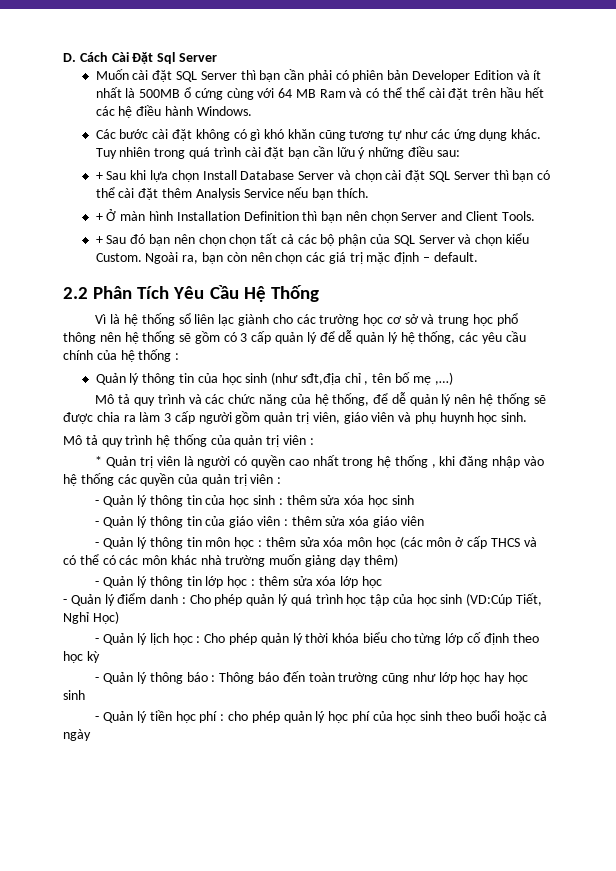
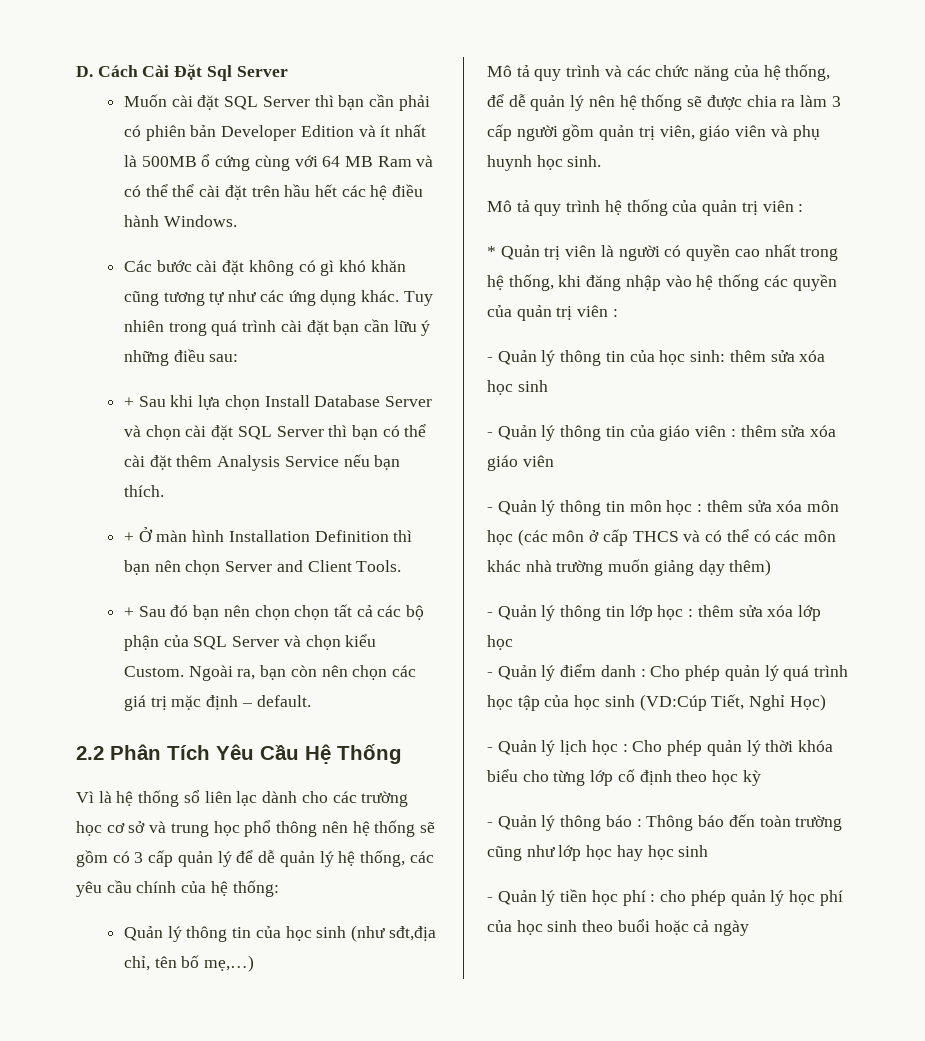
- Vì là hệ thống sổ liên lạc giành cho các trường học cơ sở và trung học phổ thông nên hệ thống sẽ gồm có 3 cấp quản lý để dễ quản lý hệ thống, các yêu cầu chính của hệ thống :
+ Vì là hệ thống sổ liên lạc dành cho các trường học cơ sở và trung học phổ thông nên hệ thống sẽ gồm có 3 cấp quản lý để dễ quản lý hệ thống, các yêu cầu chính của hệ thống:
- Quản lý thông tin của học sinh (như sđt,địa chỉ , tên bố mẹ ,…)
+ Quản lý thông tin của học sinh (như sđt,địa chỉ, tên bố mẹ,…)
- * Quản trị viên là người có quyền cao nhất trong hệ thống , khi đăng nhập vào hệ thống các quyền của quản trị viên :
+ * Quản trị viên là người có quyền cao nhất trong hệ thống, khi đăng nhập vào hệ thống các quyền của quản trị viên :
- - Quản lý thông tin của học sinh : thêm sửa xóa học sinh
+ - Quản lý thông tin của học sinh: thêm sửa xóa học sinh

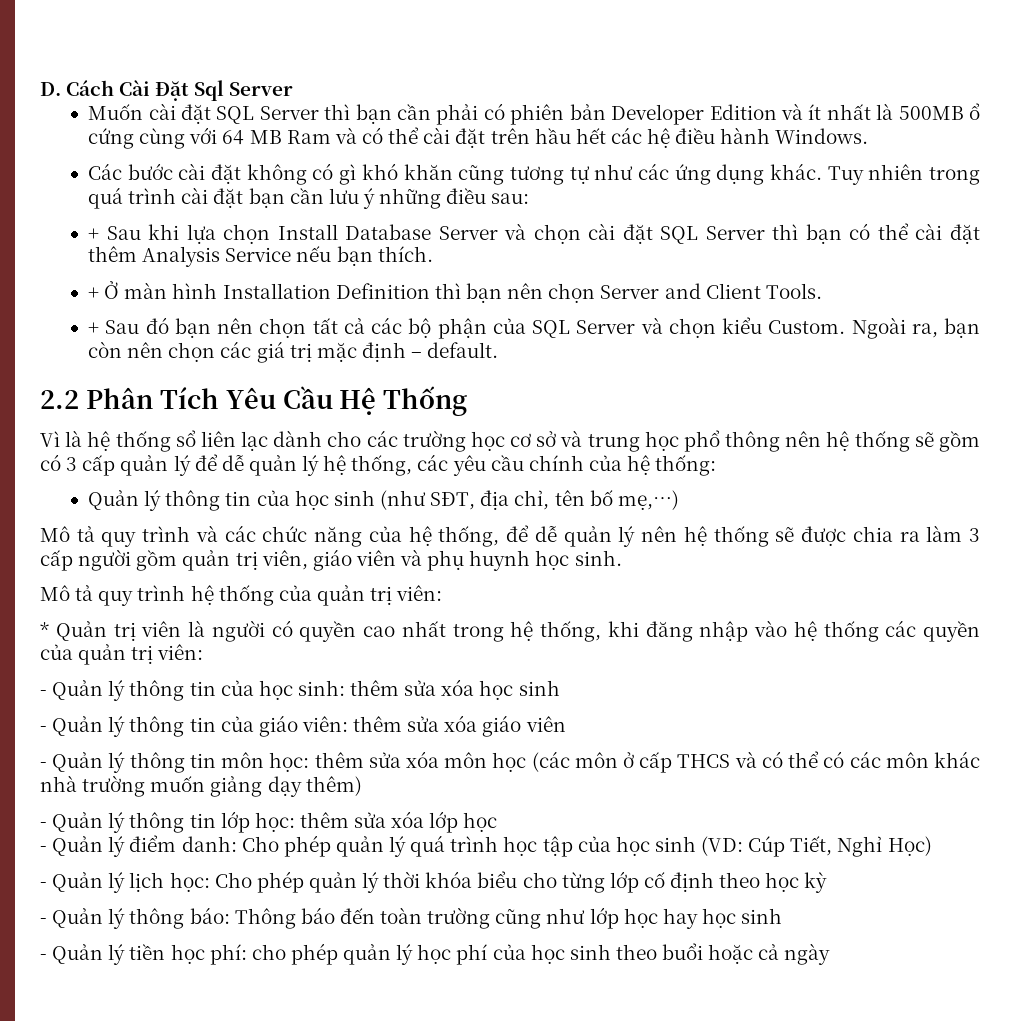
- Muốn cài đặt SQL Server thì bạn cần phải có phiên bản Developer Edition và ít nhất là 500MB ổ cứng cùng với 64 MB Ram và có thể thể cài đặt trên hầu hết các hệ điều hành Windows.
+ Muốn cài đặt SQL Server thì bạn cần phải có phiên bản Developer Edition và ít nhất là 500MB ổ cứng cùng với 64 MB Ram và có thể cài đặt trên hầu hết các hệ điều hành Windows.
- Tuy nhiên trong quá trình cài đặt bạn cần lữu ý những điều sau:
+ Tuy nhiên trong quá trình cài đặt bạn cần lưu ý những điều sau:
- + Sau đó bạn nên chọn chọn tất cả các bộ phận của SQL Server và chọn kiểu Custom.
+ + Sau đó bạn nên chọn tất cả các bộ phận của SQL Server và chọn kiểu Custom.
- Quản lý thông tin của học sinh (như sđt,địa chỉ, tên bố mẹ,…)
+ Quản lý thông tin của học sinh (như SĐT, địa chỉ, tên bố mẹ,…)
- Mô tả quy trình hệ thống của quản trị viên :
+ Mô tả quy trình hệ thống của quản trị viên:
- * Quản trị viên là người có quyền cao nhất trong hệ thống, khi đăng nhập vào hệ thống các quyền của quản trị viên :
+ * Quản trị viên là người có quyền cao nhất trong hệ thống, khi đăng nhập vào hệ thống các quyền của quản trị viên:
- - Quản lý thông tin của giáo viên : thêm sửa xóa giáo viên
+ - Quản lý thông tin của giáo viên: thêm sửa xóa giáo viên
- - Quản lý thông tin môn học : thêm sửa xóa môn học (các môn ở cấp THCS và có thể có các môn khác nhà trường muốn giảng dạy thêm)
+ - Quản lý thông tin môn học: thêm sửa xóa môn học (các môn ở cấp THCS và có thể có các môn khác nhà trường muốn giảng dạy thêm)
- - Quản lý thông tin lớp học : thêm sửa xóa lớp học
+ - Quản lý thông tin lớp học: thêm sửa xóa lớp học
- - Quản lý điểm danh : Cho phép quản lý quá trình học tập của học sinh (VD:Cúp Tiết, Nghỉ Học)
+ - Quản lý điểm danh: Cho phép quản lý quá trình học tập của học sinh (VD: Cúp Tiết, Nghỉ Học)
- - Quản lý lịch học : Cho phép quản lý thời khóa biểu cho từng lớp cố định theo học kỳ
+ - Quản lý lịch học: Cho phép quản lý thời khóa biểu cho từng lớp cố định theo học kỳ
- - Quản lý thông báo : Thông báo đến toàn trường cũng như lớp học hay học sinh
+ - Quản lý thông báo: Thông báo đến toàn trường cũng như lớp học hay học sinh
- - Quản lý tiền học phí : cho phép quản lý học phí của học sinh theo buổi hoặc cả ngày
+ - Quản lý tiền học phí: cho phép quản lý học phí của học sinh theo buổi hoặc cả ngày

